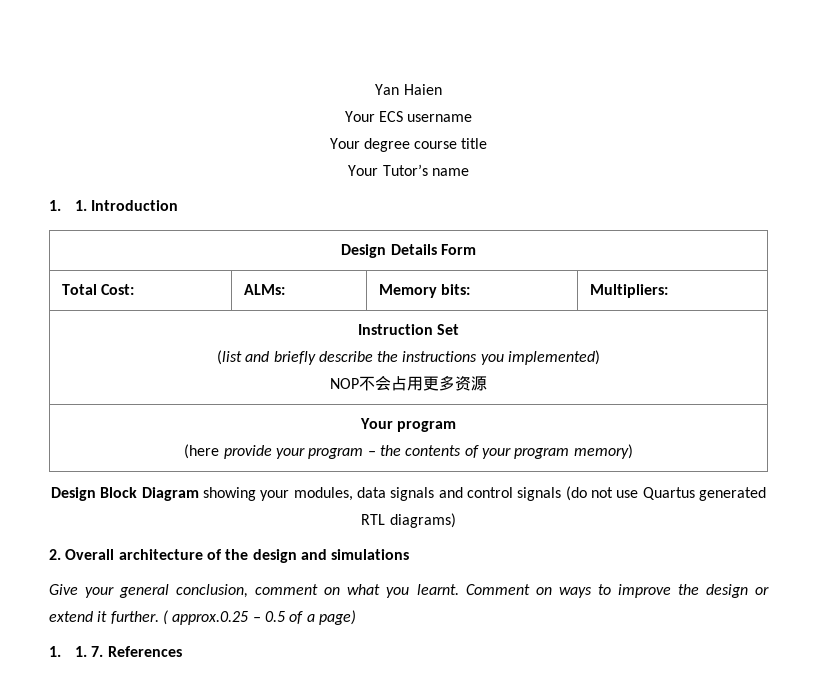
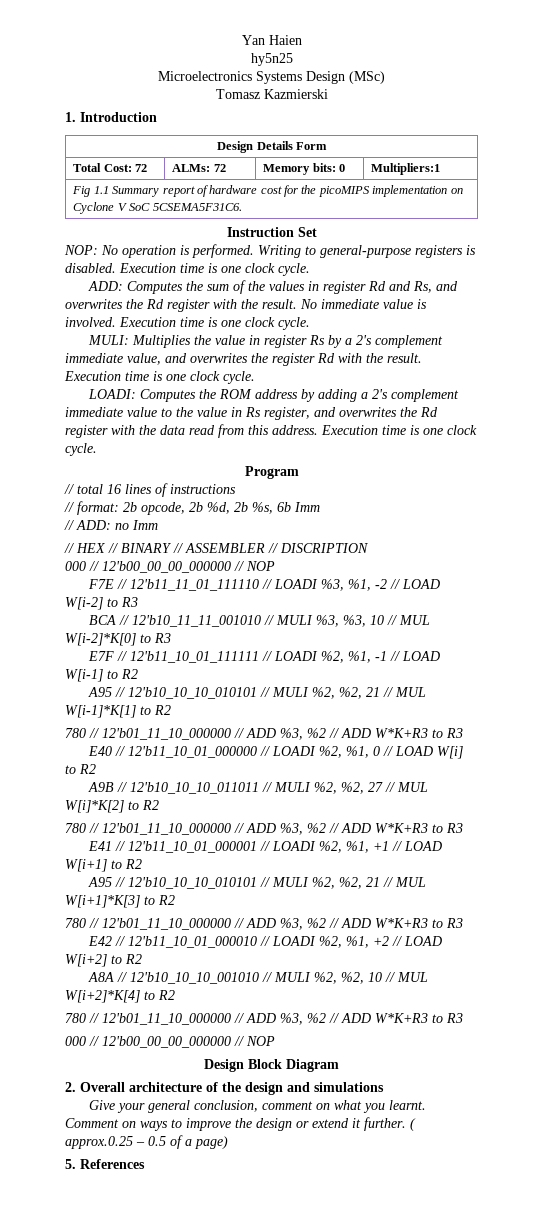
- Your ECS username
- Your degree course title
- Your Tutor’s name
- 1. 1. Introduction
+ hy5n25
+ Microelectronics Systems Design (MSc)
+ Tomasz Kazmierski
+ 1. Introduction
- Total Cost: | ALMs: | Memory bits: | Multipliers:
+ Total Cost: 72 | ALMs: 72 | Memory bits: 0 | Multipliers:1
+ Fig 1.1 Summary report of hardware cost for the picoMIPS implementation on Cyclone V SoC 5CSEMA5F31C6.
  Instruction Set
- (list and briefly describe the instructions you implemented)
- NOP不会占用更多资源
- Your program
- (here provide your program – the contents of your program memory)
- Design Block Diagram showing your modules, data signals and control signals (do not use Quartus generated RTL diagrams)
+ NOP: No operation is performed. Writing to general-purpose registers is disabled. Execution time is one clock cycle.
+ ADD: Computes the sum of the values in register Rd and Rs, and overwrites the Rd register with the result. No immediate value is involved. Execution time is one clock cycle.
+ MULI: Multiplies the value in register Rs by a 2's complement immediate value, and overwrites the register Rd with the result. Execution time is one clock cycle.
+ LOADI: Computes the ROM address by adding a 2's complement immediate value to the value in Rs register, and overwrites the Rd register with the data read from this address. Execution time is one clock cycle.
+ Program
+ // total 16 lines of instructions
+ // format: 2b opcode, 2b %d, 2b %s, 6b Imm
+ // ADD: no Imm
+ // HEX // BINARY // ASSEMBLER // DISCRIPTION
+ 000 // 12'b00_00_00_000000 // NOP
+ F7E // 12'b11_11_01_111110 // LOADI %3, %1, -2 // LOAD W[i-2] to R3
+ BCA // 12'b10_11_11_001010 // MULI %3, %3, 10 // MUL W[i-2]*K[0] to R3
+ E7F // 12'b11_10_01_111111 // LOADI %2, %1, -1 // LOAD W[i-1] to R2
+ A95 // 12'b10_10_10_010101 // MULI %2, %2, 21 // MUL W[i-1]*K[1] to R2
+ 780 // 12'b01_11_10_000000 // ADD %3, %2 // ADD W*K+R3 to R3
+ E40 // 12'b11_10_01_000000 // LOADI %2, %1, 0 // LOAD W[i] to R2
+ A9B // 12'b10_10_10_011011 // MULI %2, %2, 27 // MUL W[i]*K[2] to R2
+ 780 // 12'b01_11_10_000000 // ADD %3, %2 // ADD W*K+R3 to R3
+ E41 // 12'b11_10_01_000001 // LOADI %2, %1, +1 // LOAD W[i+1] to R2
+ A95 // 12'b10_10_10_010101 // MULI %2, %2, 21 // MUL W[i+1]*K[3] to R2
+ 780 // 12'b01_11_10_000000 // ADD %3, %2 // ADD W*K+R3 to R3
+ E42 // 12'b11_10_01_000010 // LOADI %2, %1, +2 // LOAD W[i+2] to R2
+ A8A // 12'b10_10_10_001010 // MULI %2, %2, 10 // MUL W[i+2]*K[4] to R2
+ 780 // 12'b01_11_10_000000 // ADD %3, %2 // ADD W*K+R3 to R3
+ 000 // 12'b00_00_00_000000 // NOP
+ Design Block Diagram
- 1. 1. 7. References
+ 5. References

